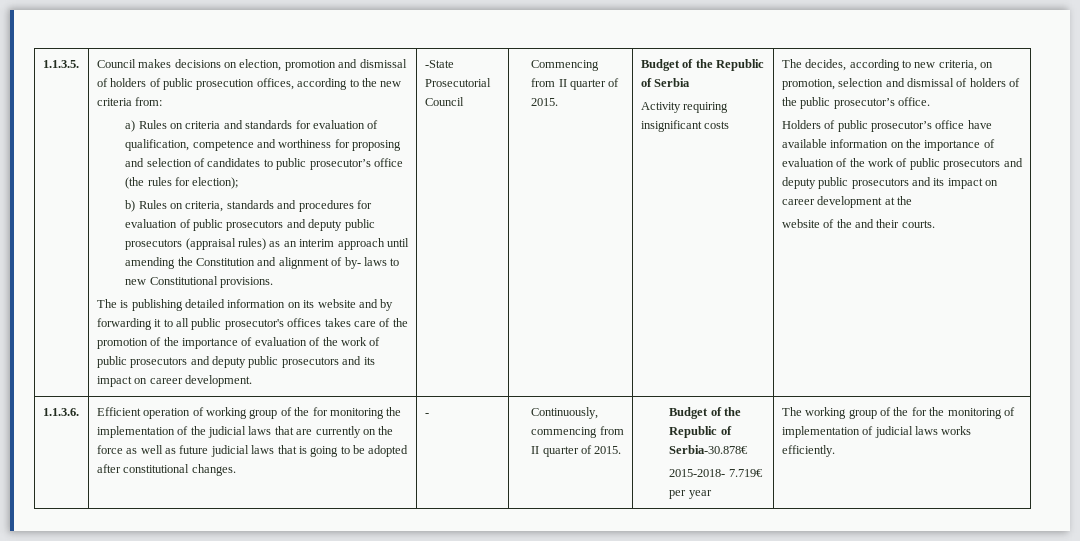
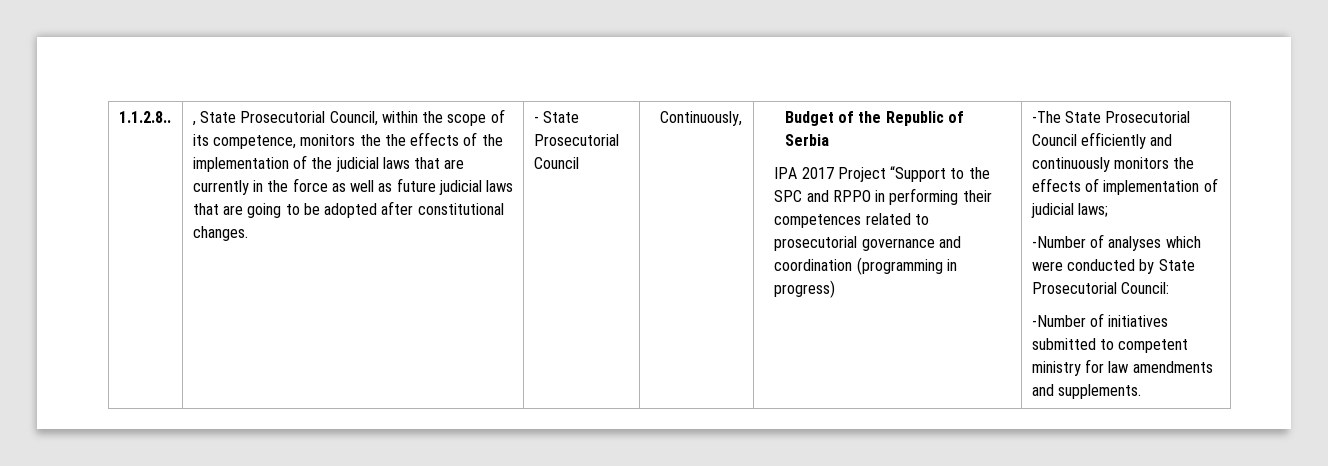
- 1.1.3.5. | Council makes decisions on election, promotion and dismissal of holders of public prosecution offices, according to the new criteria from:
- a) Rules on criteria and standards for evaluation of qualification, competence and worthiness for proposing and selection of candidates to public prosecutor’s office (the rules for election);
- b) Rules on criteria, standards and procedures for evaluation of public prosecutors and deputy public prosecutors (appraisal rules) as an interim approach until amending the Constitution and alignment of by- laws to new Constitutional provisions.
- The is publishing detailed information on its website and by forwarding it to all public prosecutor's offices takes care of the promotion of the importance of evaluation of the work of public prosecutors and deputy public prosecutors and its impact on career development. | -State Prosecutorial Council | Commencing from II quarter of 2015. | Budget of the Republic of Serbia
- Activity requiring insignificant costs | The decides, according to new criteria, on promotion, selection and dismissal of holders of the public prosecutor’s office.
- Holders of public prosecutor’s office have available information on the importance of evaluation of the work of public prosecutors and deputy public prosecutors and its impact on career development at the
- website of the and their courts.
- 1.1.3.6. | Efficient operation of working group of the for monitoring the implementation of the judicial laws that are currently on the force as well as future judicial laws that is going to be adopted after constitutional changes.
+ 1.1.2.8.. | , State Prosecutorial Council, within the scope of its competence, monitors the the effects of the implementation of the judicial laws that are currently in the force as well as future judicial laws that are going to be adopted after constitutional changes.
- - | Continuously, commencing from II quarter of 2015. | Budget of the Republic of Serbia-30.878€
- 2015-2018- 7.719€ per year | The working group of the for the monitoring of implementation of judicial laws works efficiently.
+ - State Prosecutorial Council | Continuously, | Budget of the Republic of Serbia
+ IPA 2017 Project “Support to the SPC and RPPO in performing their competences related to prosecutorial governance and coordination (programming in progress) | -The State Prosecutorial Council efficiently and continuously monitors the effects of implementation of judicial laws;
+ -Number of analyses which were conducted by State Prosecutorial Council:
+ -Number of initiatives submitted to competent ministry for law amendments and supplements.

